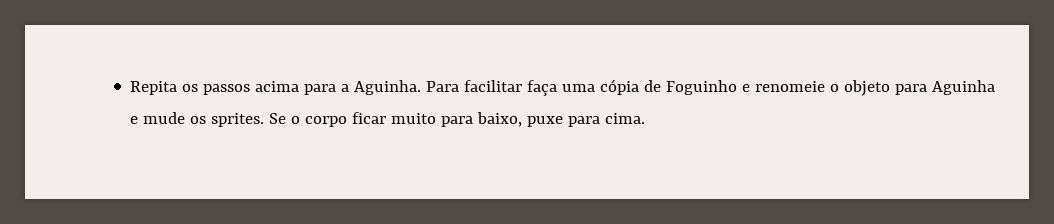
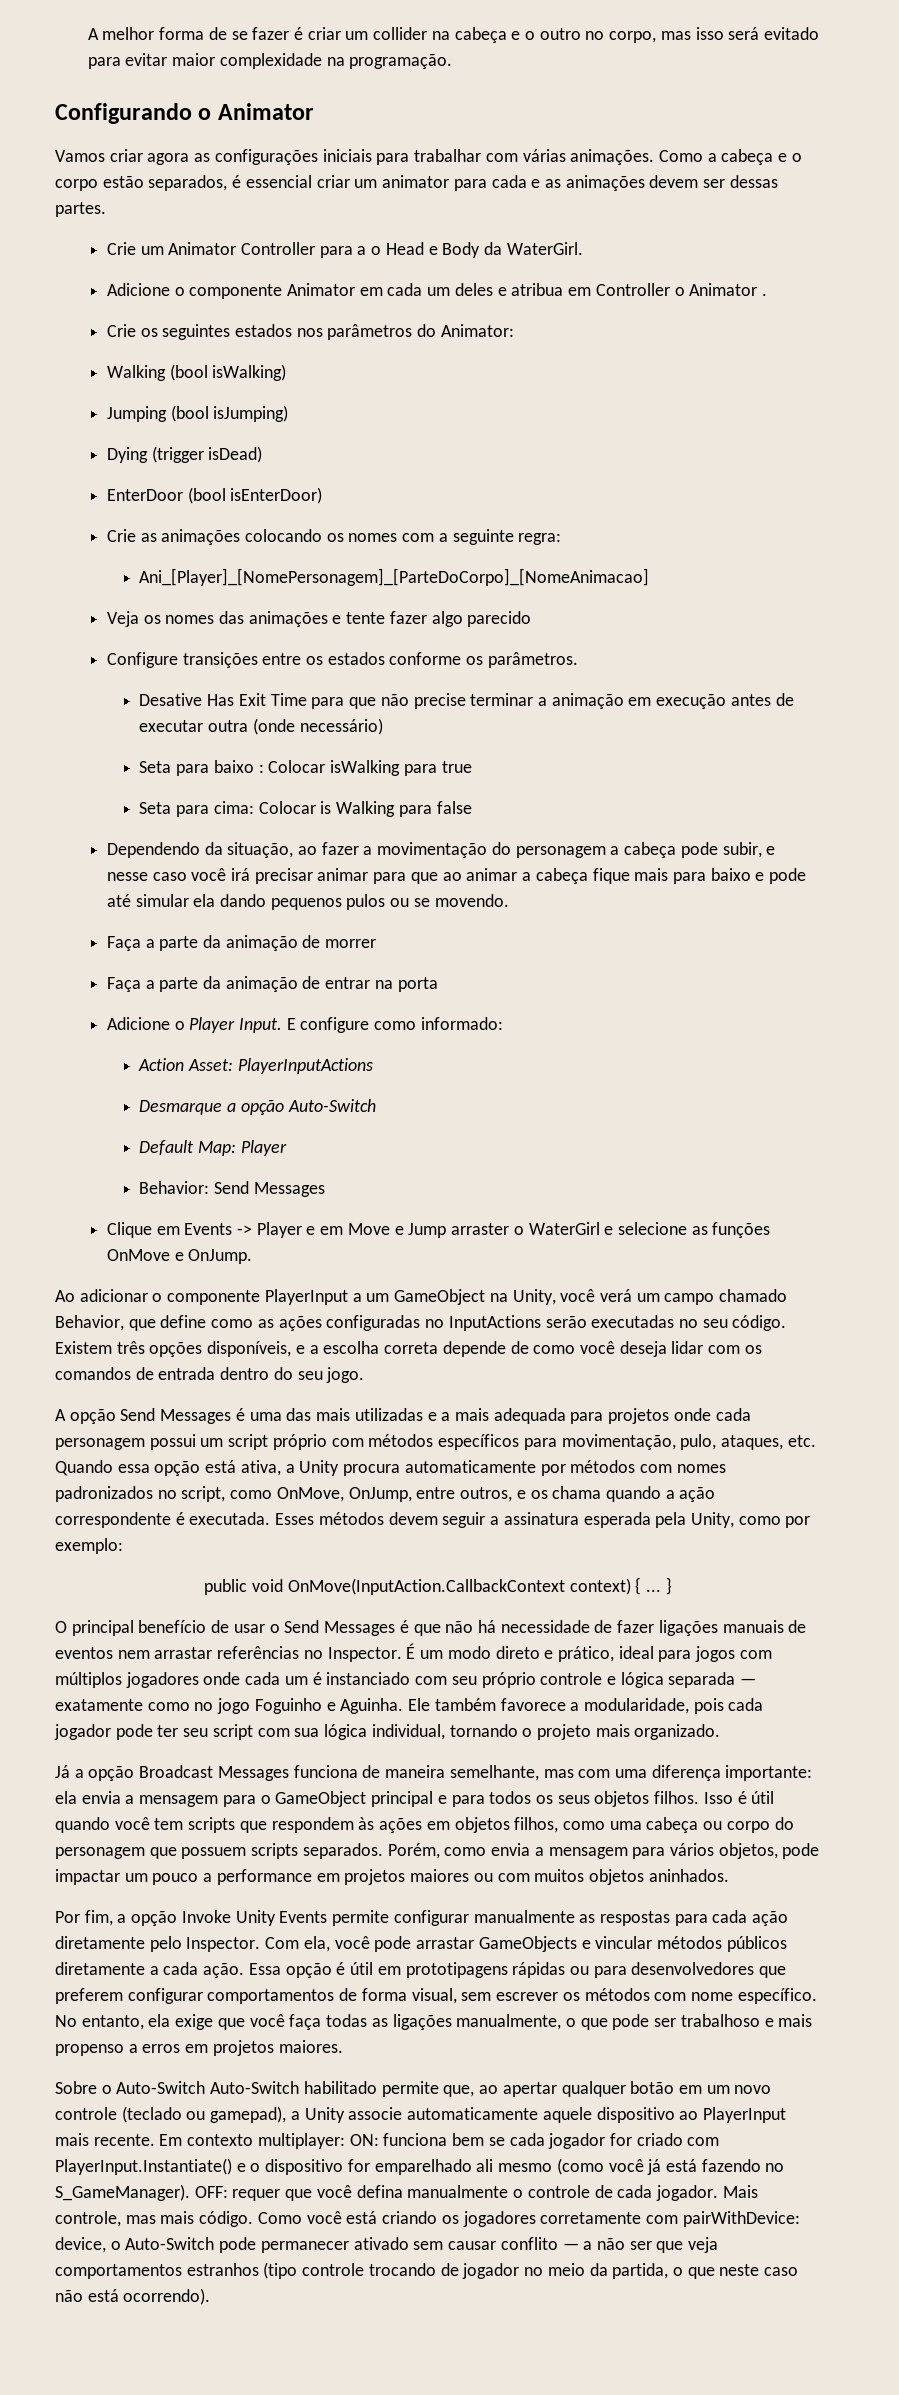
- Repita os passos acima para a Aguinha. Para facilitar faça uma cópia de Foguinho e renomeie o objeto para Aguinha e mude os sprites. Se o corpo ficar muito para baixo, puxe para cima.
+ A melhor forma de se fazer é criar um collider na cabeça e o outro no corpo, mas isso será evitado para evitar maior complexidade na programação.
+ Configurando o Animator
+ Vamos criar agora as configurações iniciais para trabalhar com várias animações. Como a cabeça e o corpo estão separados, é essencial criar um animator para cada e as animações devem ser dessas partes.
+ Crie um Animator Controller para a o Head e Body da WaterGirl.
+ Adicione o componente Animator em cada um deles e atribua em Controller o Animator .
+ Crie os seguintes estados nos parâmetros do Animator:
+ Walking (bool isWalking)
+ Jumping (bool isJumping)
+ Dying (trigger isDead)
+ EnterDoor (bool isEnterDoor)
+ Crie as animações colocando os nomes com a seguinte regra:
+ Ani_[Player]_[NomePersonagem]_[ParteDoCorpo]_[NomeAnimacao]
+ Veja os nomes das animações e tente fazer algo parecido
+ Configure transições entre os estados conforme os parâmetros.
+ Desative Has Exit Time para que não precise terminar a animação em execução antes de executar outra (onde necessário)
+ Seta para baixo : Colocar isWalking para true
+ Seta para cima: Colocar is Walking para false
+ Dependendo da situação, ao fazer a movimentação do personagem a cabeça pode subir, e nesse caso você irá precisar animar para que ao animar a cabeça fique mais para baixo e pode até simular ela dando pequenos pulos ou se movendo.
+ Faça a parte da animação de morrer
+ Faça a parte da animação de entrar na porta
+ Adicione o Player Input. E configure como informado:
+ Action Asset: PlayerInputActions
+ Desmarque a opção Auto-Switch
+ Default Map: Player
+ Behavior: Send Messages
+ Clique em Events -> Player e em Move e Jump arraster o WaterGirl e selecione as funções OnMove e OnJump.
+ Ao adicionar o componente PlayerInput a um GameObject na Unity, você verá um campo chamado Behavior, que define como as ações configuradas no InputActions serão executadas no seu código. Existem três opções disponíveis, e a escolha correta depende de como você deseja lidar com os comandos de entrada dentro do seu jogo.
+ A opção Send Messages é uma das mais utilizadas e a mais adequada para projetos onde cada personagem possui um script próprio com métodos específicos para movimentação, pulo, ataques, etc. Quando essa opção está ativa, a Unity procura automaticamente por métodos com nomes padronizados no script, como OnMove, OnJump, entre outros, e os chama quando a ação correspondente é executada. Esses métodos devem seguir a assinatura esperada pela Unity, como por exemplo:
+ public void OnMove(InputAction.CallbackContext context) { ... }
+ O principal benefício de usar o Send Messages é que não há necessidade de fazer ligações manuais de eventos nem arrastar referências no Inspector. É um modo direto e prático, ideal para jogos com múltiplos jogadores onde cada um é instanciado com seu próprio controle e lógica separada — exatamente como no jogo Foguinho e Aguinha. Ele também favorece a modularidade, pois cada jogador pode ter seu script com sua lógica individual, tornando o projeto mais organizado.
+ Já a opção Broadcast Messages funciona de maneira semelhante, mas com uma diferença importante: ela envia a mensagem para o GameObject principal e para todos os seus objetos filhos. Isso é útil quando você tem scripts que respondem às ações em objetos filhos, como uma cabeça ou corpo do personagem que possuem scripts separados. Porém, como envia a mensagem para vários objetos, pode impactar um pouco a performance em projetos maiores ou com muitos objetos aninhados.
+ Por fim, a opção Invoke Unity Events permite configurar manualmente as respostas para cada ação diretamente pelo Inspector. Com ela, você pode arrastar GameObjects e vincular métodos públicos diretamente a cada ação. Essa opção é útil em prototipagens rápidas ou para desenvolvedores que preferem configurar comportamentos de forma visual, sem escrever os métodos com nome específico. No entanto, ela exige que você faça todas as ligações manualmente, o que pode ser trabalhoso e mais propenso a erros em projetos maiores.
+ Sobre o Auto-Switch Auto-Switch habilitado permite que, ao apertar qualquer botão em um novo controle (teclado ou gamepad), a Unity associe automaticamente aquele dispositivo ao PlayerInput mais recente. Em contexto multiplayer: ON: funciona bem se cada jogador for criado com PlayerInput.Instantiate() e o dispositivo for emparelhado ali mesmo (como você já está fazendo no S_GameManager). OFF: requer que você defina manualmente o controle de cada jogador. Mais controle, mas mais código. Como você está criando os jogadores corretamente com pairWithDevice: device, o Auto-Switch pode permanecer ativado sem causar conflito — a não ser que veja comportamentos estranhos (tipo controle trocando de jogador no meio da partida, o que neste caso não está ocorrendo).

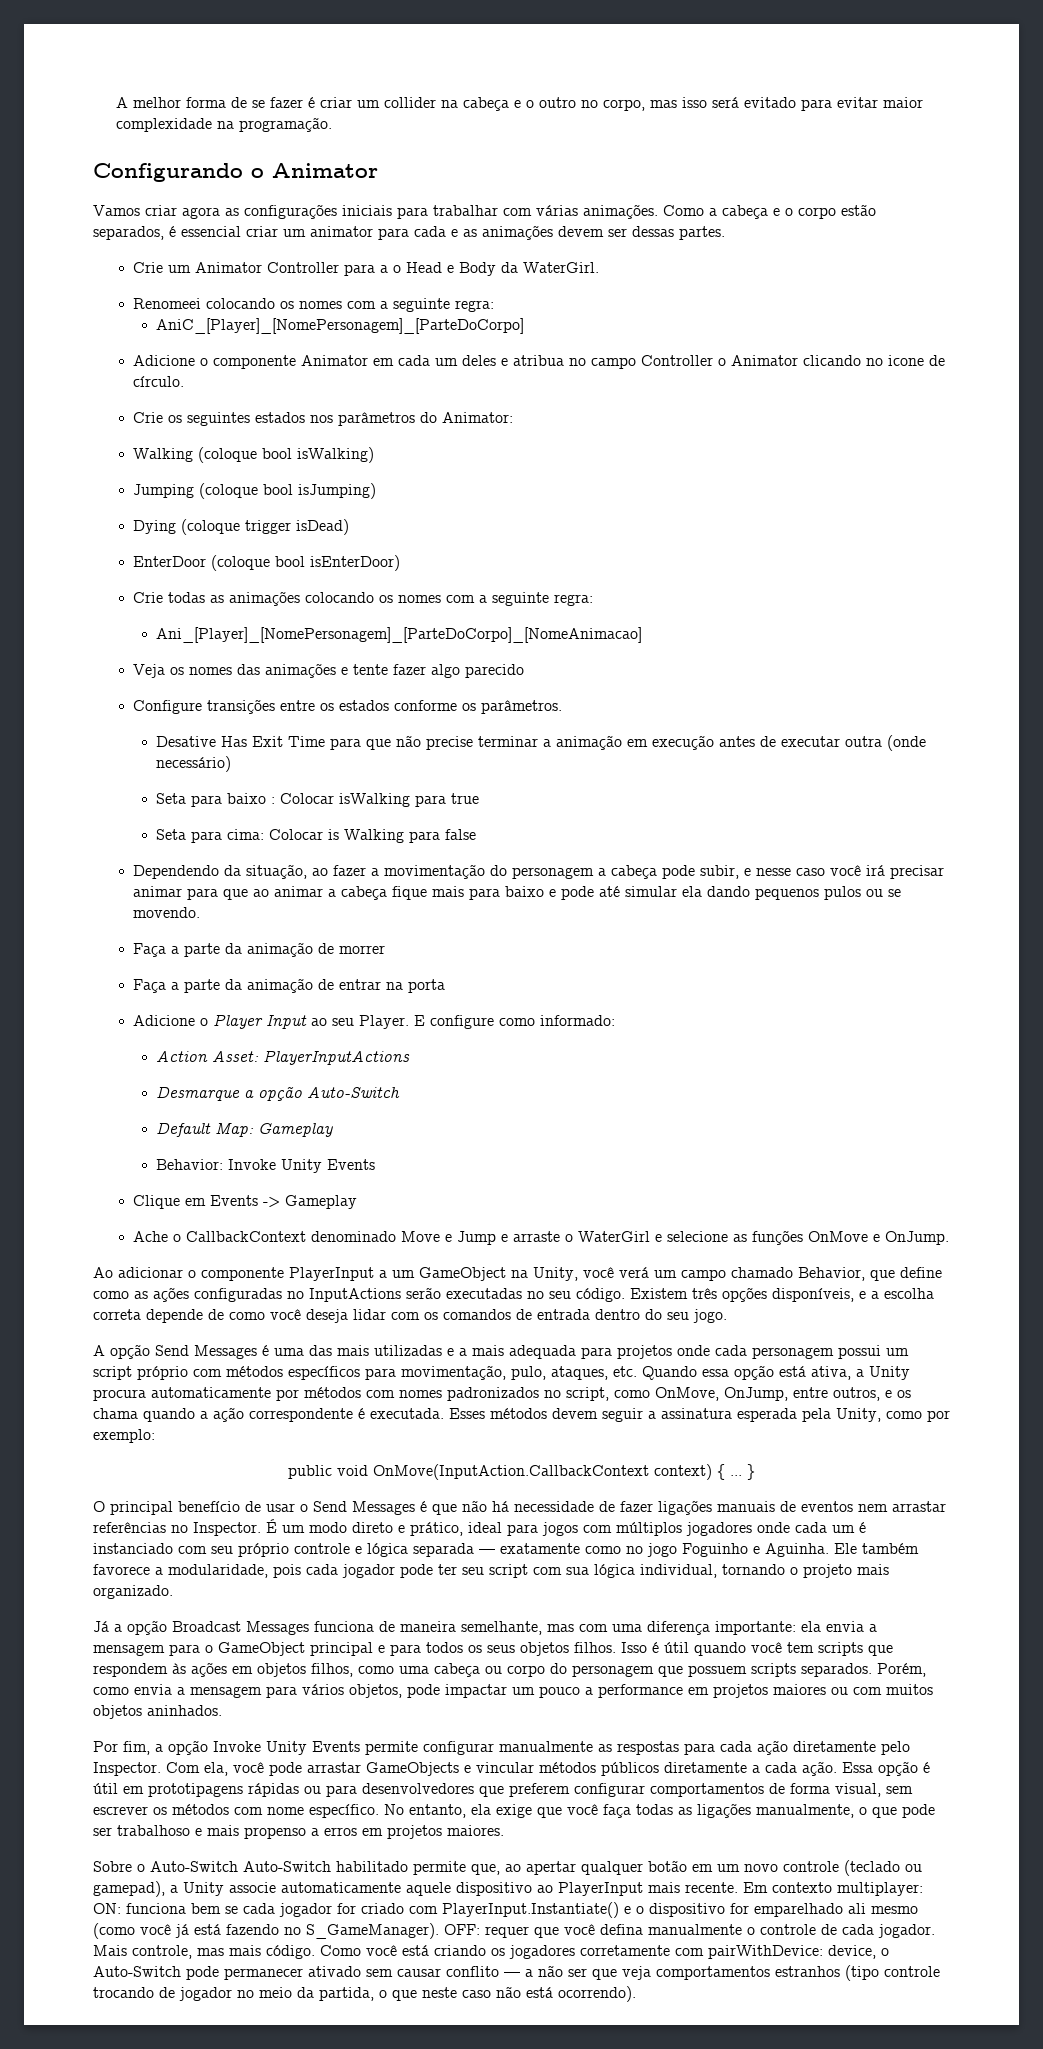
+ Renomeei colocando os nomes com a seguinte regra:
+ AniC_[Player]_[NomePersonagem]_[ParteDoCorpo]
- Adicione o componente Animator em cada um deles e atribua em Controller o Animator .
+ Adicione o componente Animator em cada um deles e atribua no campo Controller o Animator clicando no icone de círculo.
- Walking (bool isWalking)
+ Walking (coloque bool isWalking)
- Jumping (bool isJumping)
+ Jumping (coloque bool isJumping)
- Dying (trigger isDead)
+ Dying (coloque trigger isDead)
- EnterDoor (bool isEnterDoor)
+ EnterDoor (coloque bool isEnterDoor)
- Crie as animações colocando os nomes com a seguinte regra:
+ Crie todas as animações colocando os nomes com a seguinte regra:
- Adicione o Player Input.
+ Adicione o Player Input ao seu Player.
- Default Map: Player
+ Default Map: Gameplay
- Behavior: Send Messages
+ Behavior: Invoke Unity Events
- Clique em Events -> Player e em Move e Jump arraster o WaterGirl e selecione as funções OnMove e OnJump.
+ Clique em Events -> Gameplay
+ Ache o CallbackContext denominado Move e Jump e arraste o WaterGirl e selecione as funções OnMove e OnJump.

